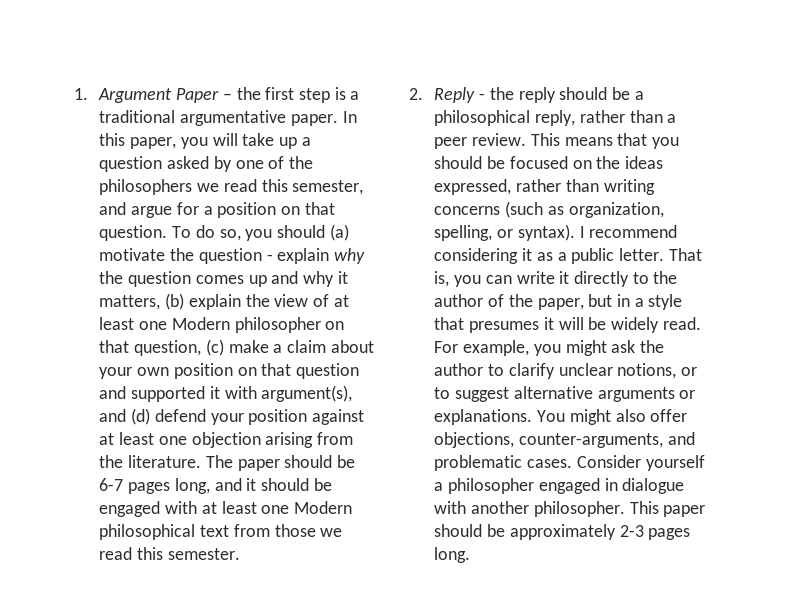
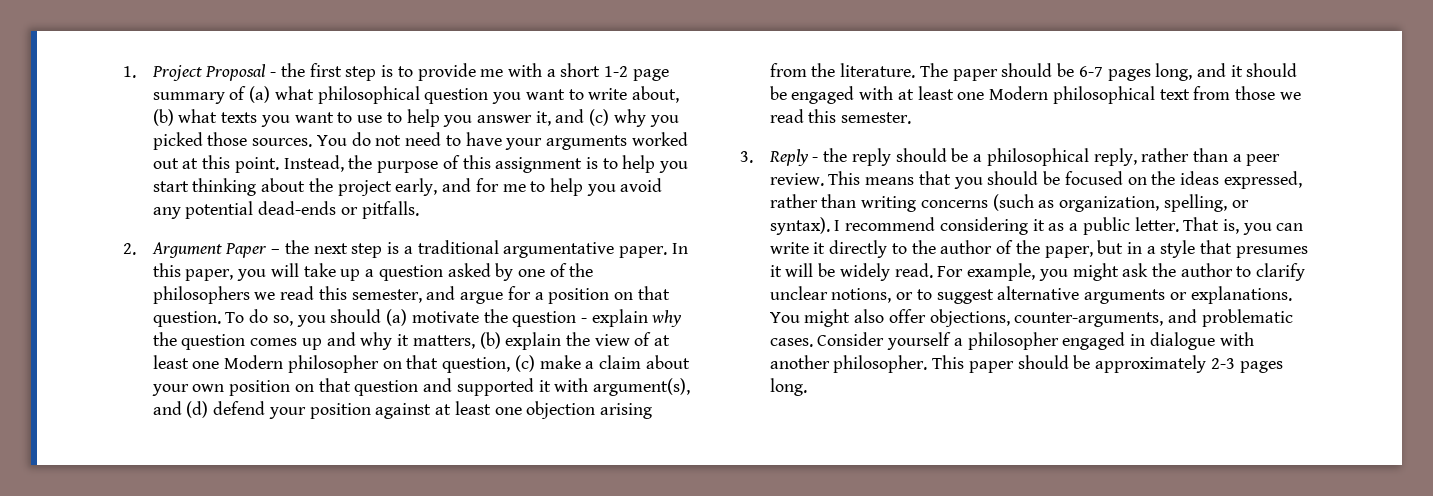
- 1. Argument Paper – the first step is a traditional argumentative paper.
+ 1. Project Proposal - the first step is to provide me with a short 1-2 page summary of (a) what philosophical question you want to write about, (b) what texts you want to use to help you answer it, and (c) why you picked those sources. You do not need to have your arguments worked out at this point. Instead, the purpose of this assignment is to help you start thinking about the project early, and for me to help you avoid any potential dead-ends or pitfalls.
+ 2. Argument Paper – the next step is a traditional argumentative paper.
- 2. Reply - the reply should be a philosophical reply, rather than a peer review.
+ 3. Reply - the reply should be a philosophical reply, rather than a peer review.

